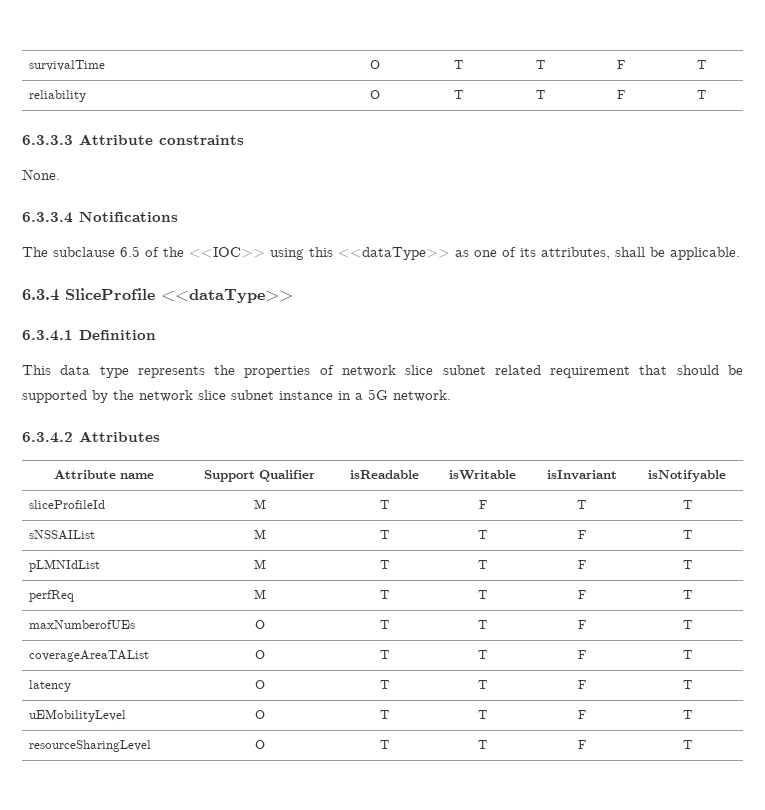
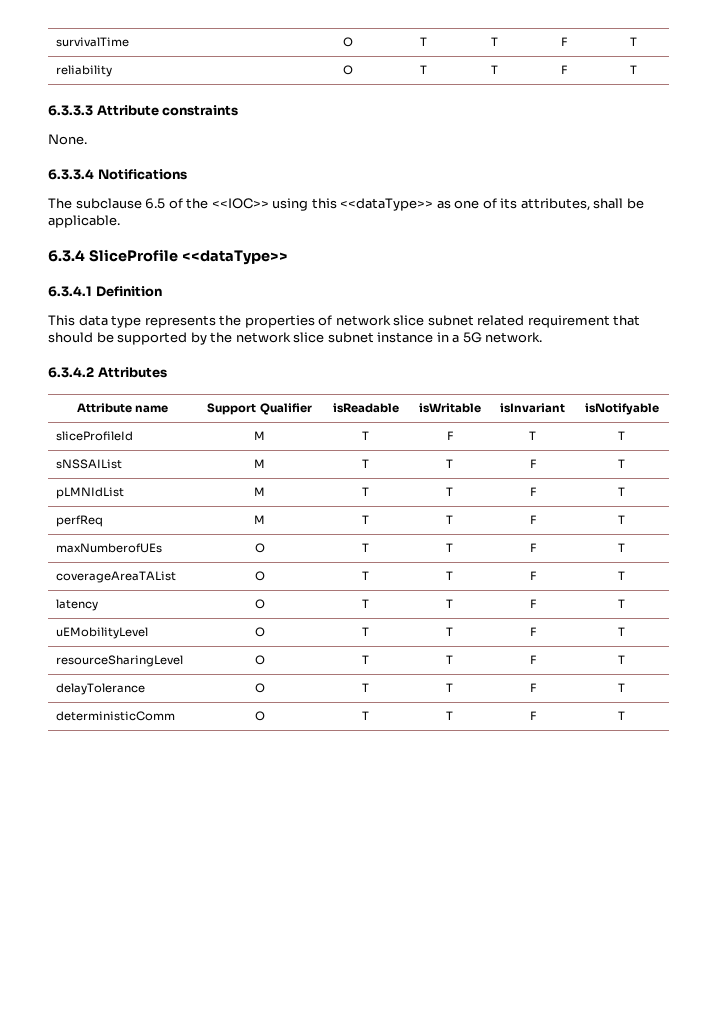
+ delayTolerance | O | T | T | F | T
+ deterministicComm | O | T | T | F | T

